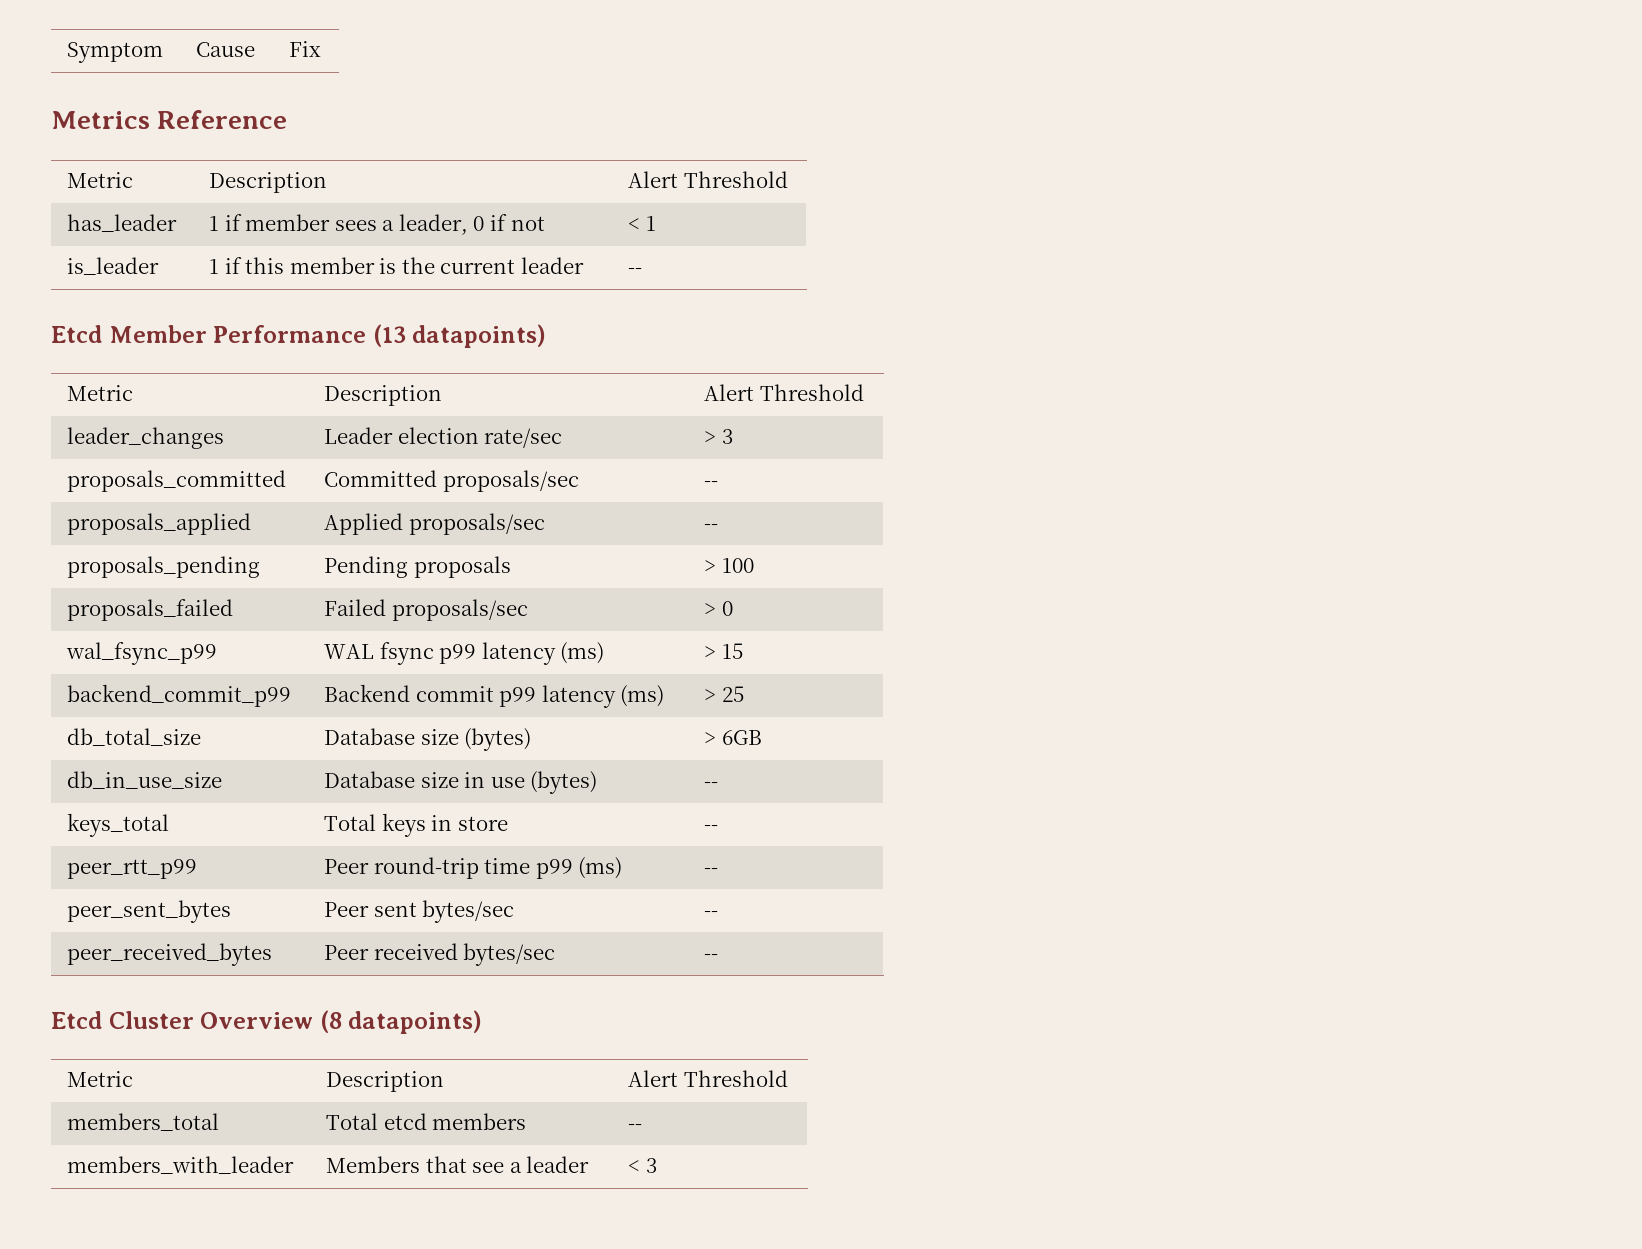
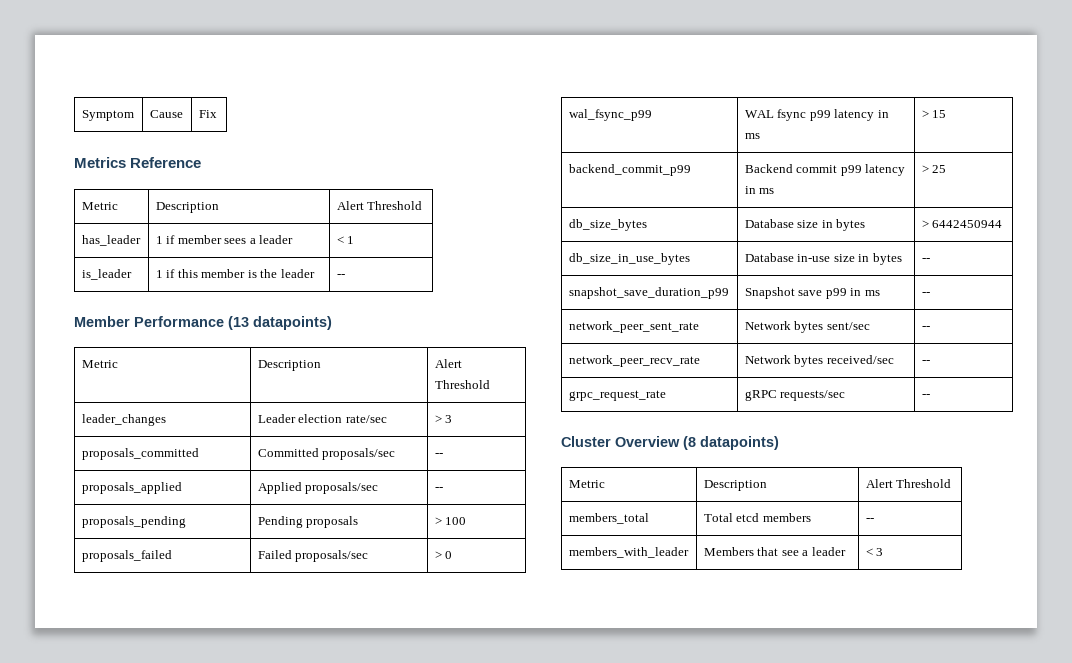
- has_leader | 1 if member sees a leader, 0 if not | < 1
+ has_leader | 1 if member sees a leader | < 1
- is_leader | 1 if this member is the current leader | --
+ is_leader | 1 if this member is the leader | --
- Etcd Member Performance (13 datapoints)
+ Member Performance (13 datapoints)
- wal_fsync_p99 | WAL fsync p99 latency (ms) | > 15
+ wal_fsync_p99 | WAL fsync p99 latency in ms | > 15
- backend_commit_p99 | Backend commit p99 latency (ms) | > 25
+ backend_commit_p99 | Backend commit p99 latency in ms | > 25
- db_total_size | Database size (bytes) | > 6GB
- db_in_use_size | Database size in use (bytes) | --
- keys_total | Total keys in store | --
- peer_rtt_p99 | Peer round-trip time p99 (ms) | --
- peer_sent_bytes | Peer sent bytes/sec | --
- peer_received_bytes | Peer received bytes/sec | --
- Etcd Cluster Overview (8 datapoints)
+ db_size_bytes | Database size in bytes | > 6442450944
+ db_size_in_use_bytes | Database in-use size in bytes | --
+ snapshot_save_duration_p99 | Snapshot save p99 in ms | --
+ network_peer_sent_rate | Network bytes sent/sec | --
+ network_peer_recv_rate | Network bytes received/sec | --
+ grpc_request_rate | gRPC requests/sec | --
+ Cluster Overview (8 datapoints)

